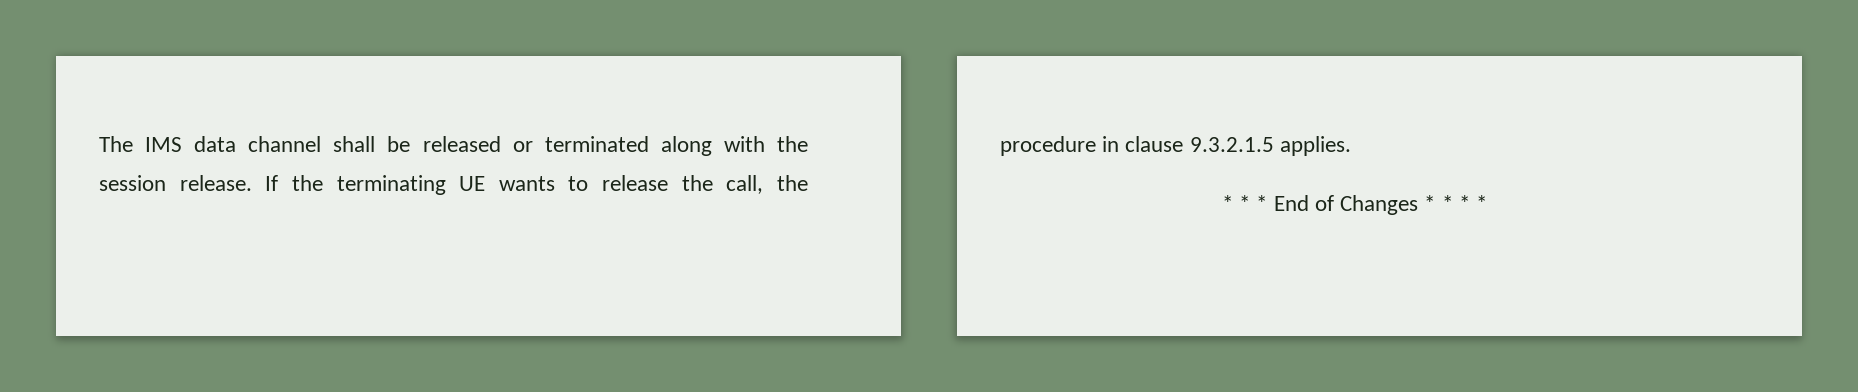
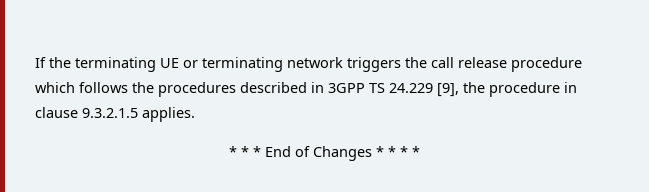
- The IMS data channel shall be released or terminated along with the session release. If the terminating UE wants to release the call, the procedure in clause 9.3.2.1.5 applies.
+ If the terminating UE or terminating network triggers the call release procedure which follows the procedures described in 3GPP TS 24.229 [9], the procedure in clause 9.3.2.1.5 applies.

